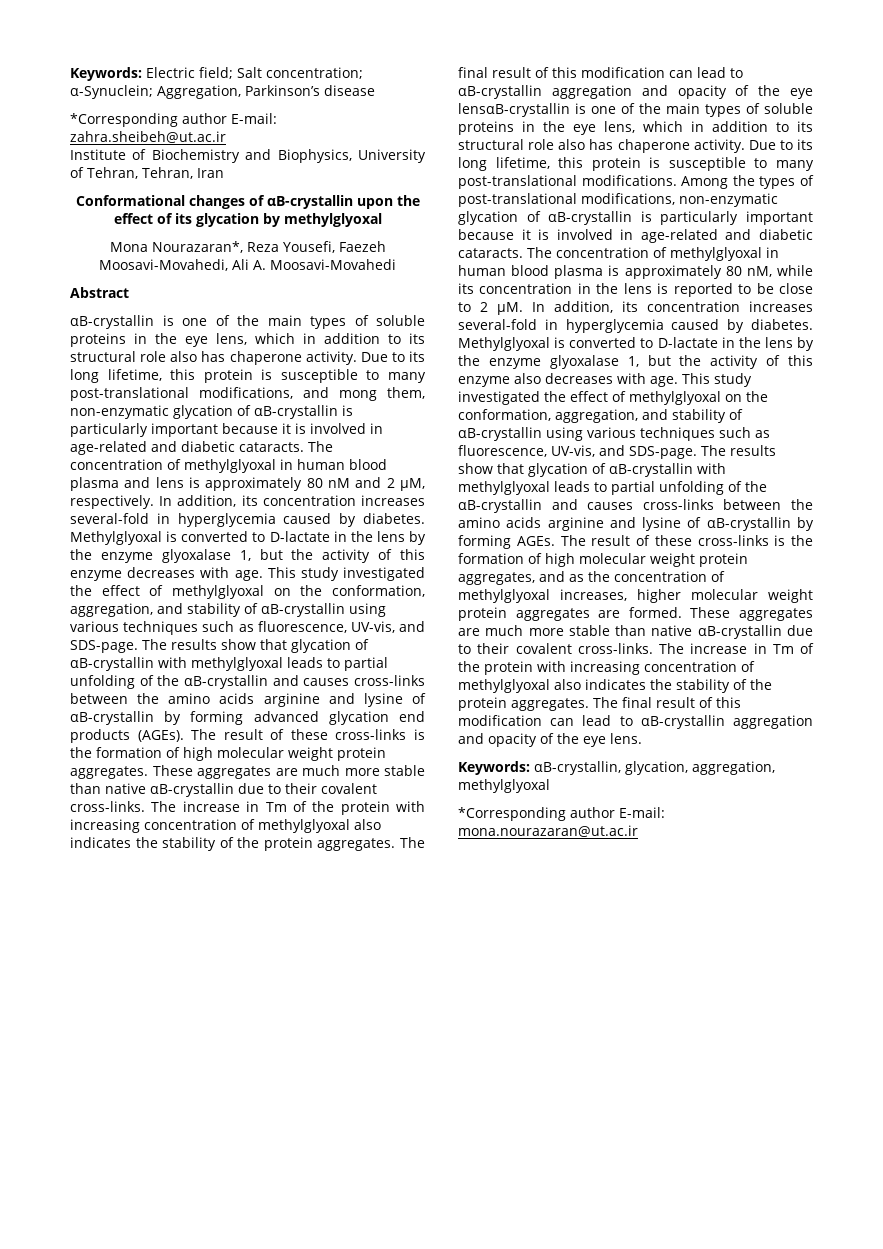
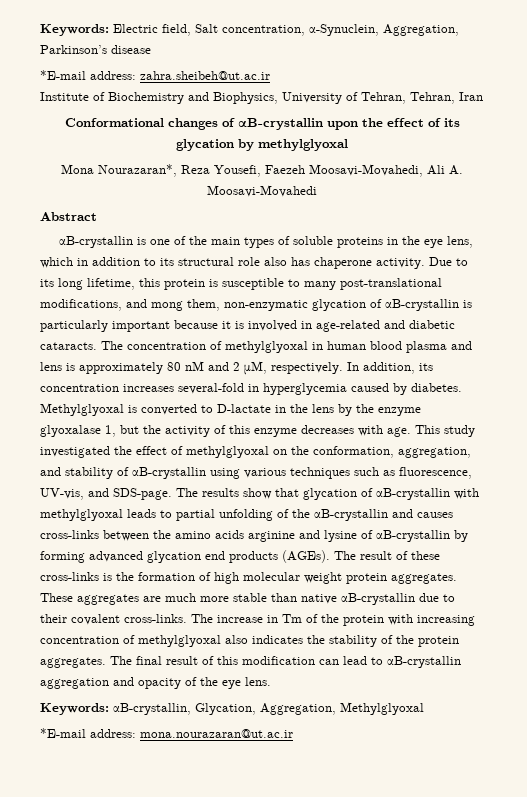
- Keywords: Electric field; Salt concentration; α-Synuclein; Aggregation, Parkinson’s disease
+ Keywords: Electric field, Salt concentration, α-Synuclein, Aggregation, Parkinson’s disease
- *Corresponding author E-mail: zahra.sheibeh@ut.ac.ir
+ *E-mail address: zahra.sheibeh@ut.ac.ir
- The final result of this modification can lead to αB-crystallin aggregation and opacity of the eye lensαB-crystallin is one of the main types of soluble proteins in the eye lens, which in addition to its structural role also has chaperone activity. Due to its long lifetime, this protein is susceptible to many post-translational modifications. Among the types of post-translational modifications, non-enzymatic glycation of αB-crystallin is particularly important because it is involved in age-related and diabetic cataracts. The concentration of methylglyoxal in human blood plasma is approximately 80 nM, while its concentration in the lens is reported to be close to 2 μM. In addition, its concentration increases several-fold in hyperglycemia caused by diabetes. Methylglyoxal is converted to D-lactate in the lens by the enzyme glyoxalase 1, but the activity of this enzyme also decreases with age. This study investigated the effect of methylglyoxal on the conformation, aggregation, and stability of αB-crystallin using various techniques such as fluorescence, UV-vis, and SDS-page. The results show that glycation of αB-crystallin with methylglyoxal leads to partial unfolding of the αB-crystallin and causes cross-links between the amino acids arginine and lysine of αB-crystallin by forming AGEs. The result of these cross-links is the formation of high molecular weight protein aggregates, and as the concentration of methylglyoxal increases, higher molecular weight protein aggregates are formed. These aggregates are much more stable than native αB-crystallin due to their covalent cross-links. The increase in Tm of the protein with increasing concentration of methylglyoxal also indicates the stability of the protein aggregates. The final result of this modification can lead to αB-crystallin aggregation and opacity of the eye lens.
- Keywords: αB-crystallin, glycation, aggregation, methylglyoxal
- *Corresponding author E-mail: mona.nourazaran@ut.ac.ir
+ The final result of this modification can lead to αB-crystallin aggregation and opacity of the eye lens.
+ Keywords: αB-crystallin, Glycation, Aggregation, Methylglyoxal
+ *E-mail address: mona.nourazaran@ut.ac.ir

